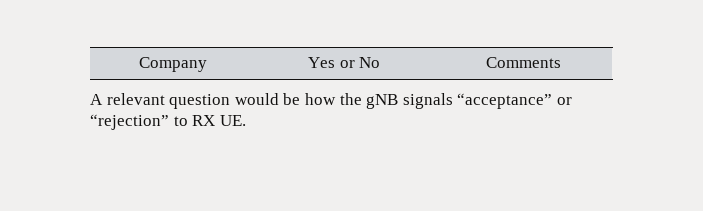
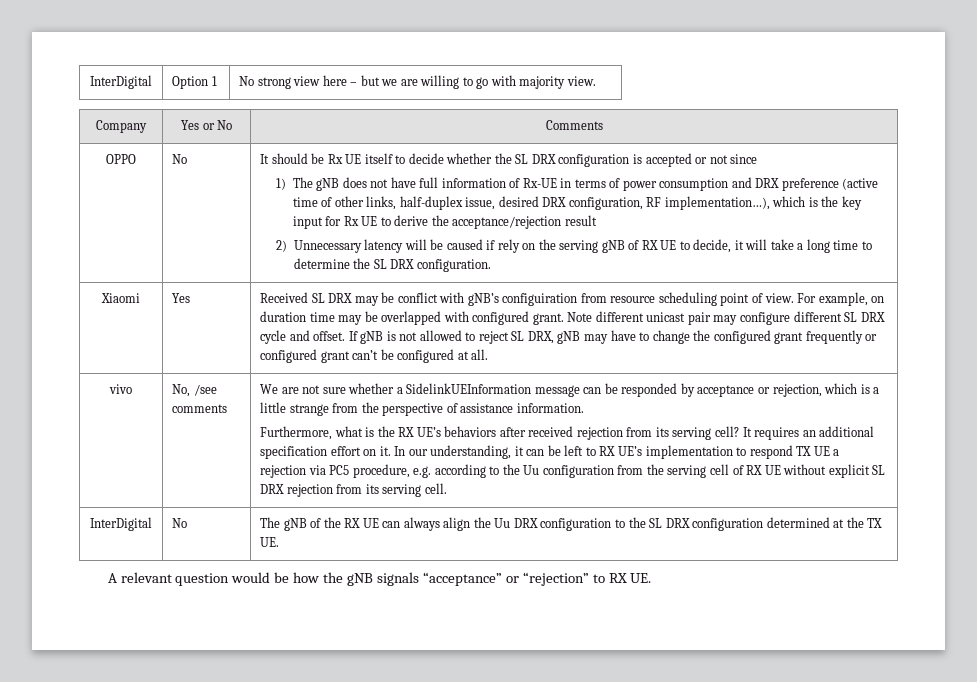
+ InterDigital | Option 1 | No strong view here – but we are willing to go with majority view.
+ OPPO | No | It should be Rx UE itself to decide whether the SL DRX configuration is accepted or not since
+ 1) The gNB does not have full information of Rx-UE in terms of power consumption and DRX preference (active time of other links, half-duplex issue, desired DRX configuration, RF implementation…), which is the key input for Rx UE to derive the acceptance/rejection result
+ 2) Unnecessary latency will be caused if rely on the serving gNB of RX UE to decide, it will take a long time to determine the SL DRX configuration.
+ Xiaomi | Yes | Received SL DRX may be conflict with gNB’s configuiration from resource scheduling point of view. For example, on duration time may be overlapped with configured grant. Note different unicast pair may configure different SL DRX cycle and offset. If gNB is not allowed to reject SL DRX, gNB may have to change the configured grant frequently or configured grant can’t be configured at all.
+ vivo | No, /see comments | We are not sure whether a SidelinkUEInformation message can be responded by acceptance or rejection, which is a little strange from the perspective of assistance information.
+ Furthermore, what is the RX UE’s behaviors after received rejection from its serving cell? It requires an additional specification effort on it. In our understanding, it can be left to RX UE’s implementation to respond TX UE a rejection via PC5 procedure, e.g. according to the Uu configuration from the serving cell of RX UE without explicit SL DRX rejection from its serving cell.
+ InterDigital | No | The gNB of the RX UE can always align the Uu DRX configuration to the SL DRX configuration determined at the TX UE.

